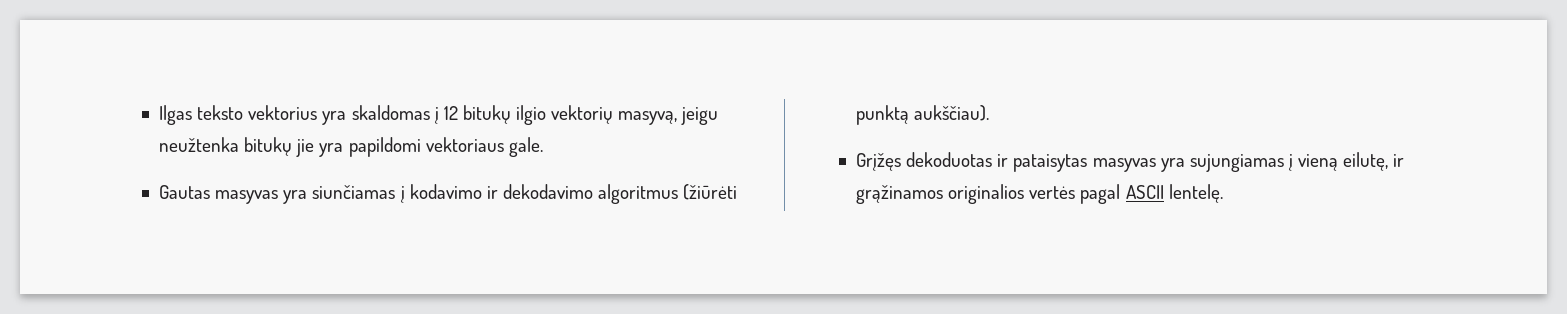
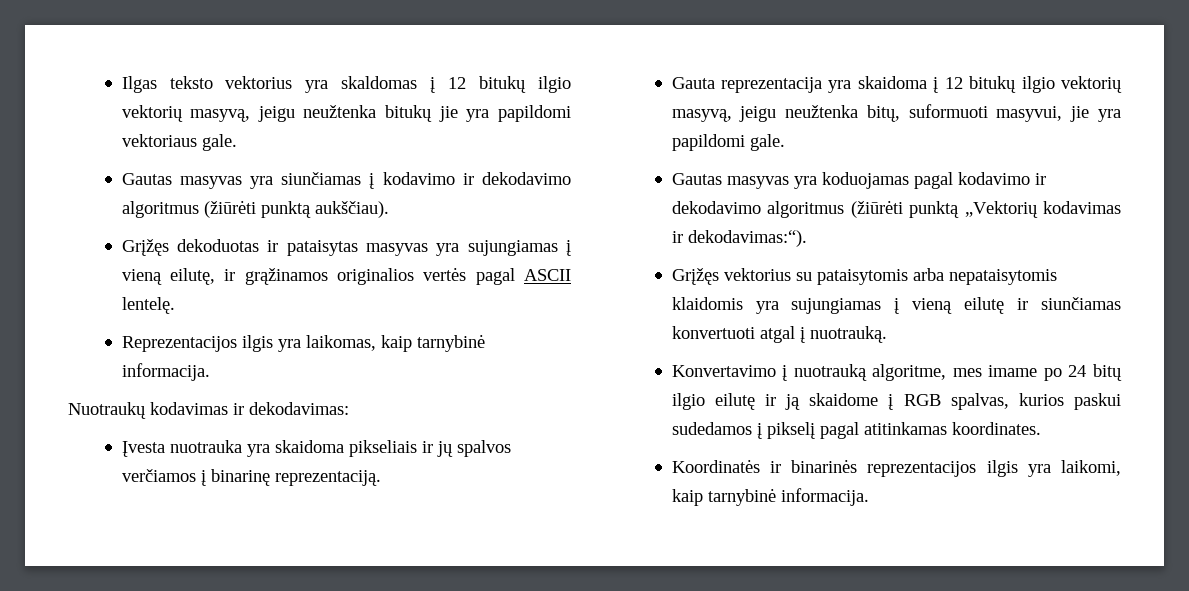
+ Reprezentacijos ilgis yra laikomas, kaip tarnybinė informacija.
+ Nuotraukų kodavimas ir dekodavimas:
+ Įvesta nuotrauka yra skaidoma pikseliais ir jų spalvos verčiamos į binarinę reprezentaciją.
+ Gauta reprezentacija yra skaidoma į 12 bitukų ilgio vektorių masyvą, jeigu neužtenka bitų, suformuoti masyvui, jie yra papildomi gale.
+ Gautas masyvas yra koduojamas pagal kodavimo ir dekodavimo algoritmus (žiūrėti punktą „Vektorių kodavimas ir dekodavimas:“).
+ Grįžęs vektorius su pataisytomis arba nepataisytomis klaidomis yra sujungiamas į vieną eilutę ir siunčiamas konvertuoti atgal į nuotrauką.
+ Konvertavimo į nuotrauką algoritme, mes imame po 24 bitų ilgio eilutę ir ją skaidome į RGB spalvas, kurios paskui sudedamos į pikselį pagal atitinkamas koordinates.
+ Koordinatės ir binarinės reprezentacijos ilgis yra laikomi, kaip tarnybinė informacija.

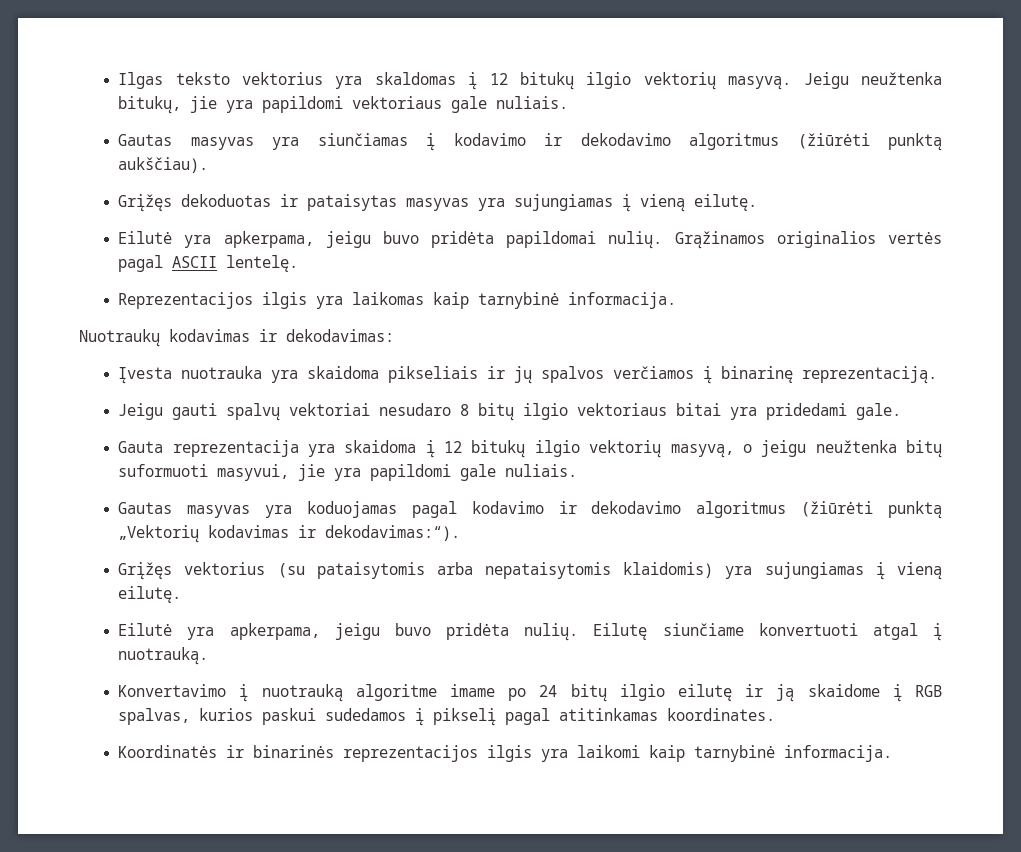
- Ilgas teksto vektorius yra skaldomas į 12 bitukų ilgio vektorių masyvą, jeigu neužtenka bitukų jie yra papildomi vektoriaus gale.
+ Ilgas teksto vektorius yra skaldomas į 12 bitukų ilgio vektorių masyvą. Jeigu neužtenka bitukų, jie yra papildomi vektoriaus gale nuliais.
- Grįžęs dekoduotas ir pataisytas masyvas yra sujungiamas į vieną eilutę, ir grąžinamos originalios vertės pagal ASCII lentelę.
+ Grįžęs dekoduotas ir pataisytas masyvas yra sujungiamas į vieną eilutę.
+ Eilutė yra apkerpama, jeigu buvo pridėta papildomai nulių. Grąžinamos originalios vertės pagal ASCII lentelę.
- Reprezentacijos ilgis yra laikomas, kaip tarnybinė informacija.
+ Reprezentacijos ilgis yra laikomas kaip tarnybinė informacija.
+ Jeigu gauti spalvų vektoriai nesudaro 8 bitų ilgio vektoriaus bitai yra pridedami gale.
- Gauta reprezentacija yra skaidoma į 12 bitukų ilgio vektorių masyvą, jeigu neužtenka bitų, suformuoti masyvui, jie yra papildomi gale.
+ Gauta reprezentacija yra skaidoma į 12 bitukų ilgio vektorių masyvą, o jeigu neužtenka bitų suformuoti masyvui, jie yra papildomi gale nuliais.
- Grįžęs vektorius su pataisytomis arba nepataisytomis klaidomis yra sujungiamas į vieną eilutę ir siunčiamas konvertuoti atgal į nuotrauką.
+ Grįžęs vektorius (su pataisytomis arba nepataisytomis klaidomis) yra sujungiamas į vieną eilutę.
+ Eilutė yra apkerpama, jeigu buvo pridėta nulių. Eilutę siunčiame konvertuoti atgal į nuotrauką.
- Konvertavimo į nuotrauką algoritme, mes imame po 24 bitų ilgio eilutę ir ją skaidome į RGB spalvas, kurios paskui sudedamos į pikselį pagal atitinkamas koordinates.
+ Konvertavimo į nuotrauką algoritme imame po 24 bitų ilgio eilutę ir ją skaidome į RGB spalvas, kurios paskui sudedamos į pikselį pagal atitinkamas koordinates.
- Koordinatės ir binarinės reprezentacijos ilgis yra laikomi, kaip tarnybinė informacija.
+ Koordinatės ir binarinės reprezentacijos ilgis yra laikomi kaip tarnybinė informacija.

